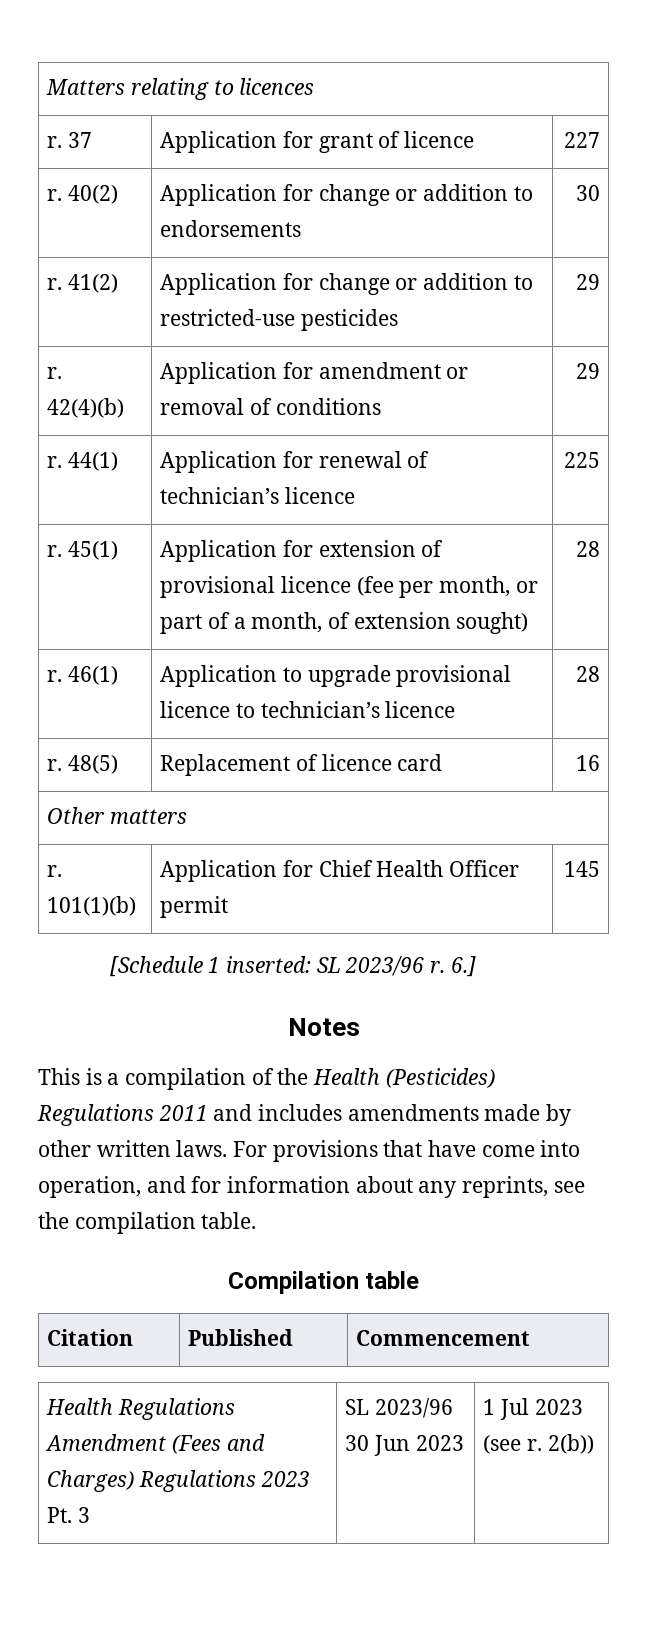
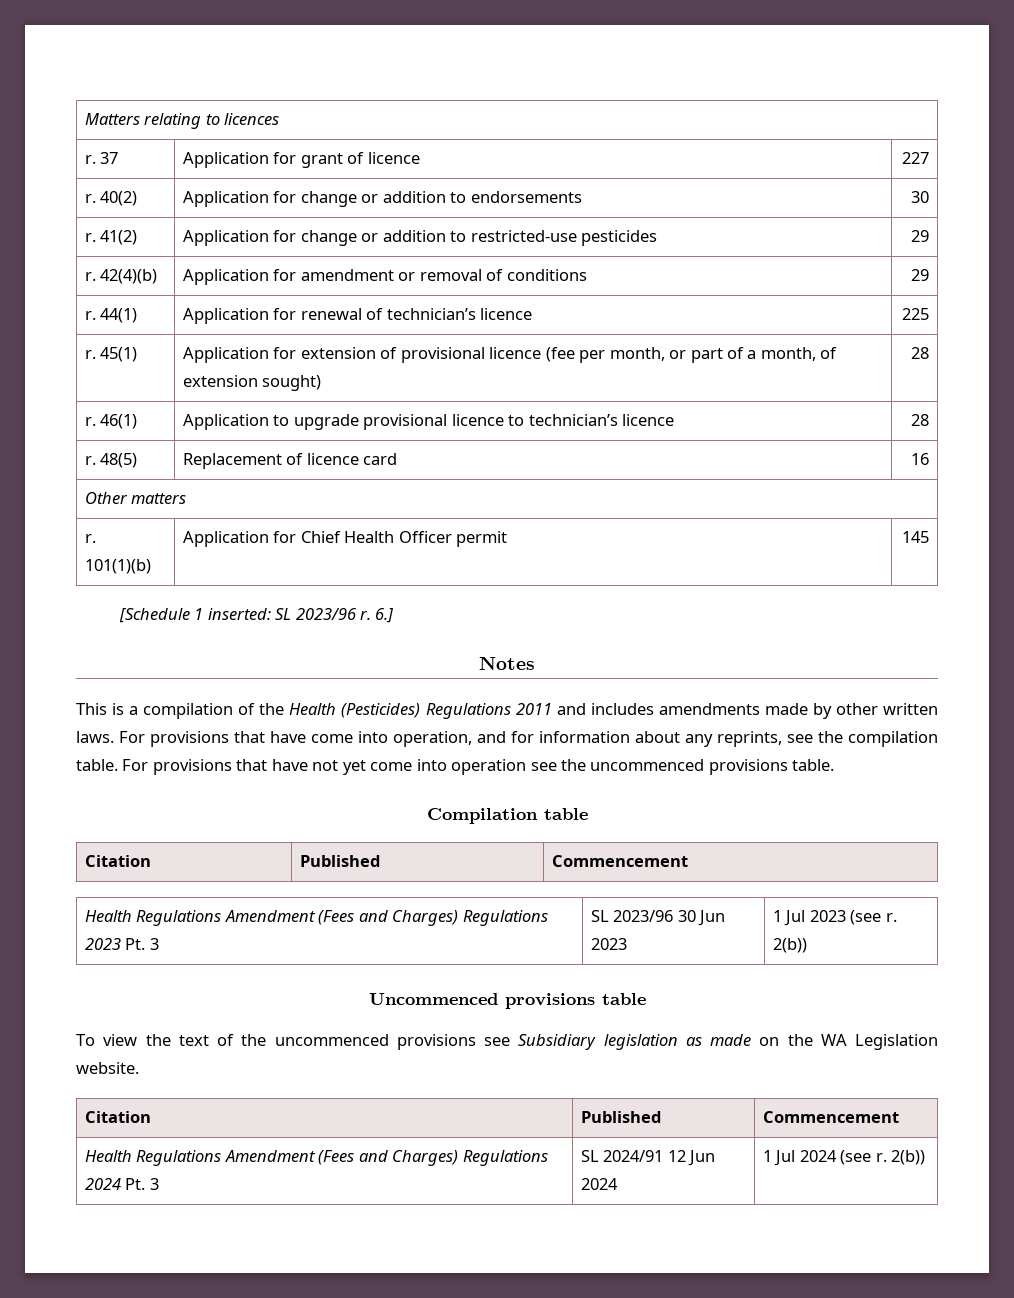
+ For provisions that have not yet come into operation see the uncommenced provisions table.
+ Uncommenced provisions table
+ To view the text of the uncommenced provisions see Subsidiary legislation as made on the WA Legislation website.
+ Citation | Published | Commencement
+ Health Regulations Amendment (Fees and Charges) Regulations 2024 Pt. 3 | SL 2024/91 12 Jun 2024 | 1 Jul 2024 (see r. 2(b))

